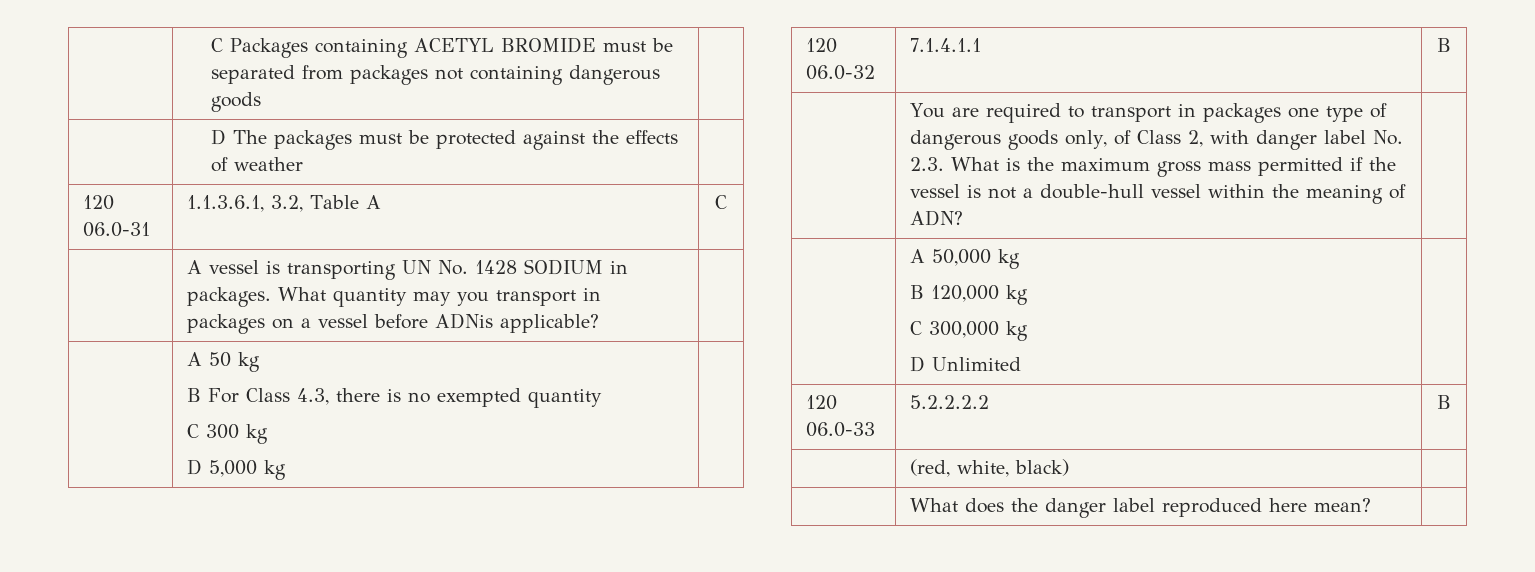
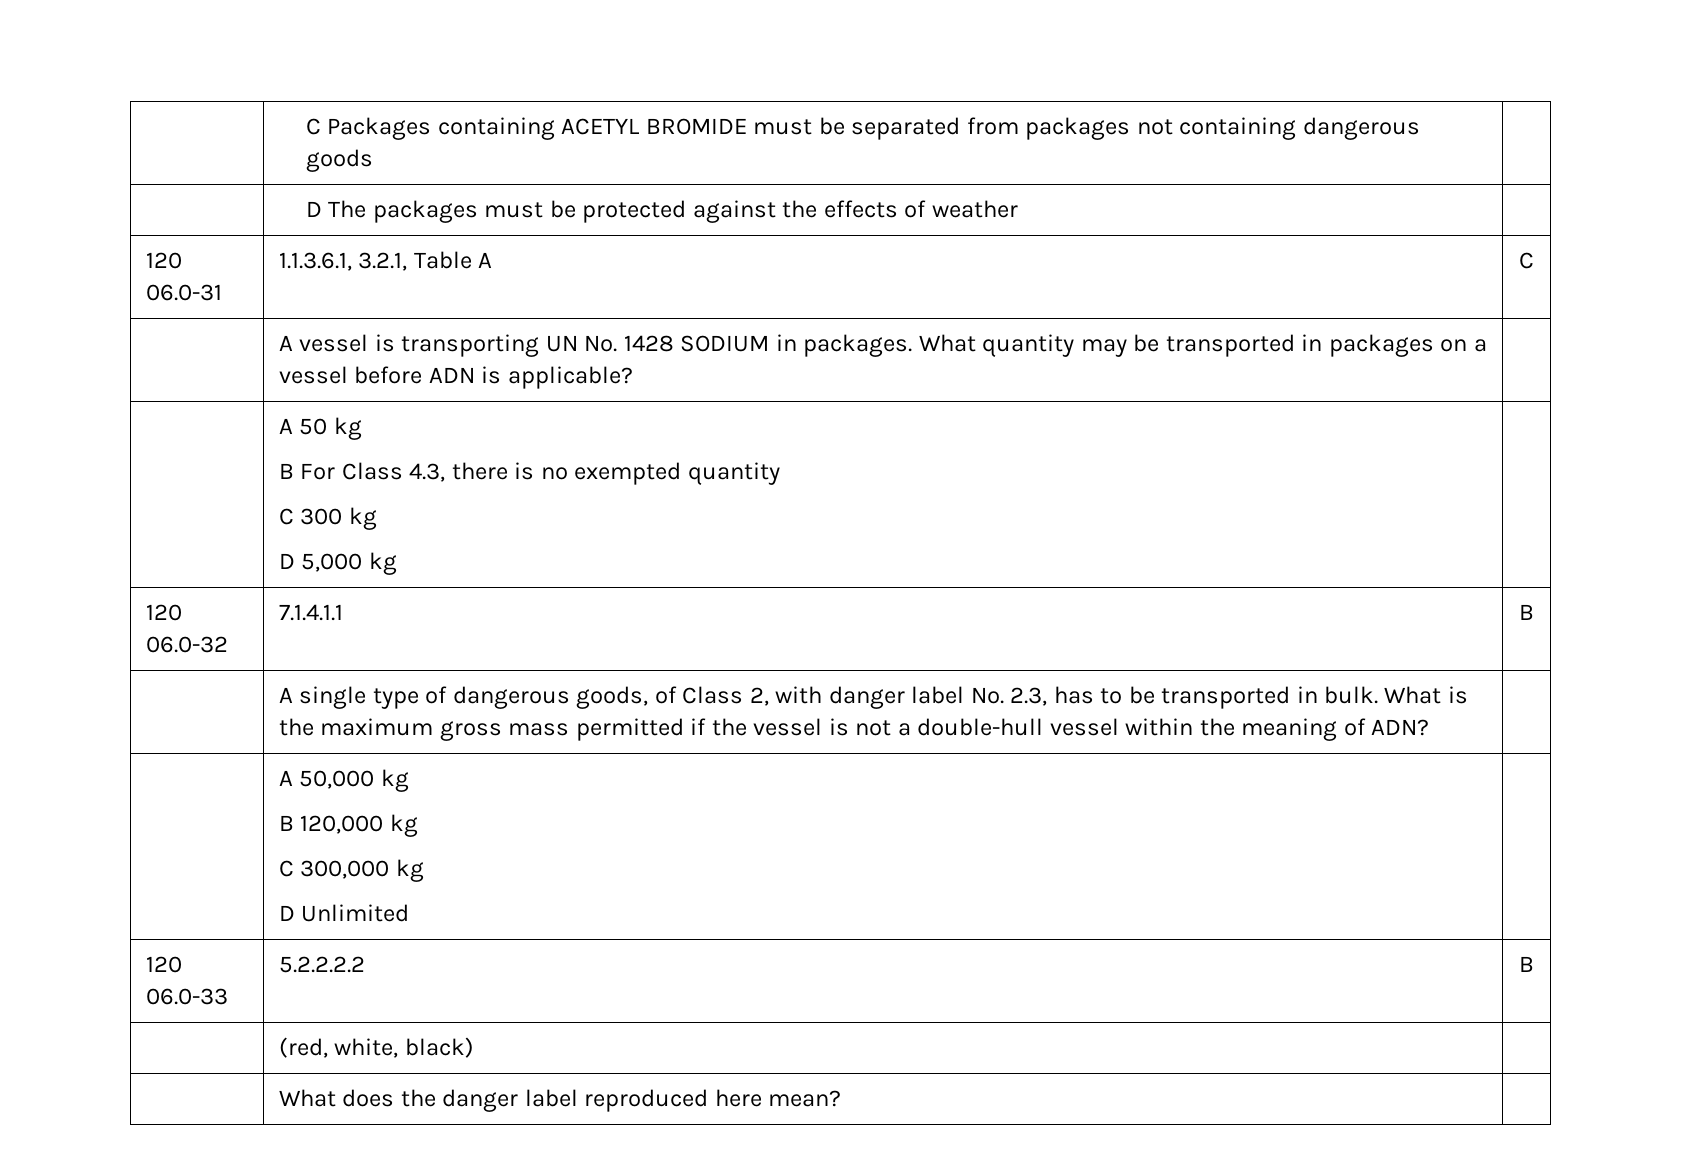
- 120 06.0-31 | 1.1.3.6.1, 3.2, Table A | C
+ 120 06.0-31 | 1.1.3.6.1, 3.2.1, Table A | C
- | A vessel is transporting UN No. 1428 SODIUM in packages. What quantity may you transport in packages on a vessel before ADNis applicable? |
+ | A vessel is transporting UN No. 1428 SODIUM in packages. What quantity may be transported in packages on a vessel before ADN is applicable? |
- You are required to transport in packages one type of dangerous goods only, of Class 2, with danger label No. 2.3. What is the maximum gross mass permitted if the vessel is not a double-hull vessel within the meaning of ADN?
+ A single type of dangerous goods, of Class 2, with danger label No. 2.3, has to be transported in bulk. What is the maximum gross mass permitted if the vessel is not a double-hull vessel within the meaning of ADN?

